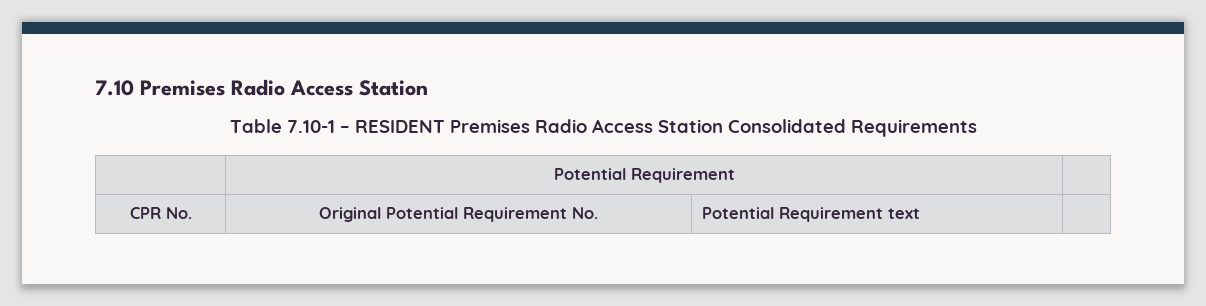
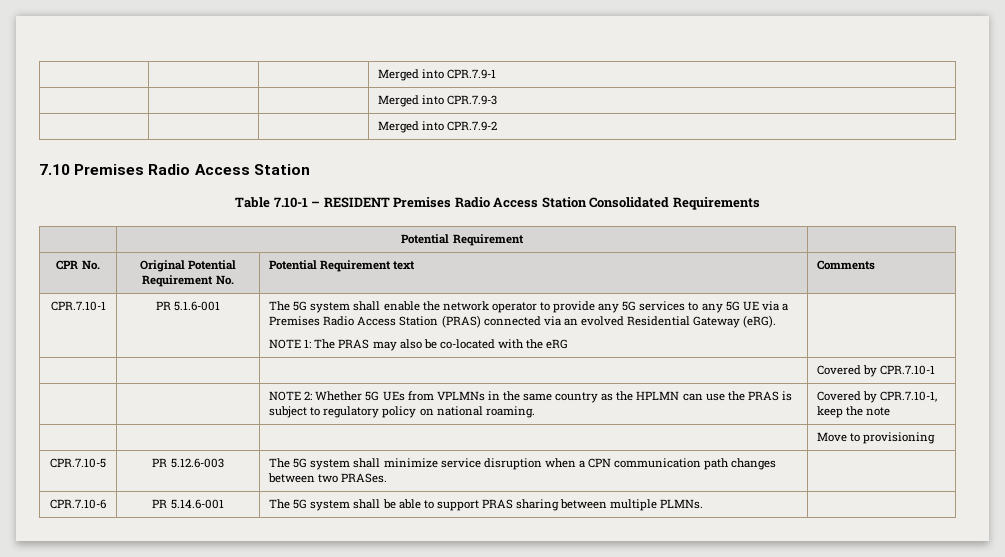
+ | | | Merged into CPR.7.9-1
+ | | | Merged into CPR.7.9-3
+ | | | Merged into CPR.7.9-2
- CPR No. | Original Potential Requirement No. | Potential Requirement text |
+ CPR No. | Original Potential Requirement No. | Potential Requirement text | Comments
+ CPR.7.10-1 | PR 5.1.6-001 | The 5G system shall enable the network operator to provide any 5G services to any 5G UE via a Premises Radio Access Station (PRAS) connected via an evolved Residential Gateway (eRG).
+ NOTE 1: The PRAS may also be co-located with the eRG |
+ | | | Covered by CPR.7.10-1
+ | | NOTE 2: Whether 5G UEs from VPLMNs in the same country as the HPLMN can use the PRAS is subject to regulatory policy on national roaming. | Covered by CPR.7.10-1, keep the note
+ | | | Move to provisioning
+ CPR.7.10-5 | PR 5.12.6-003 | The 5G system shall minimize service disruption when a CPN communication path changes between two PRASes. |
+ CPR.7.10-6 | PR 5.14.6-001 | The 5G system shall be able to support PRAS sharing between multiple PLMNs. |

